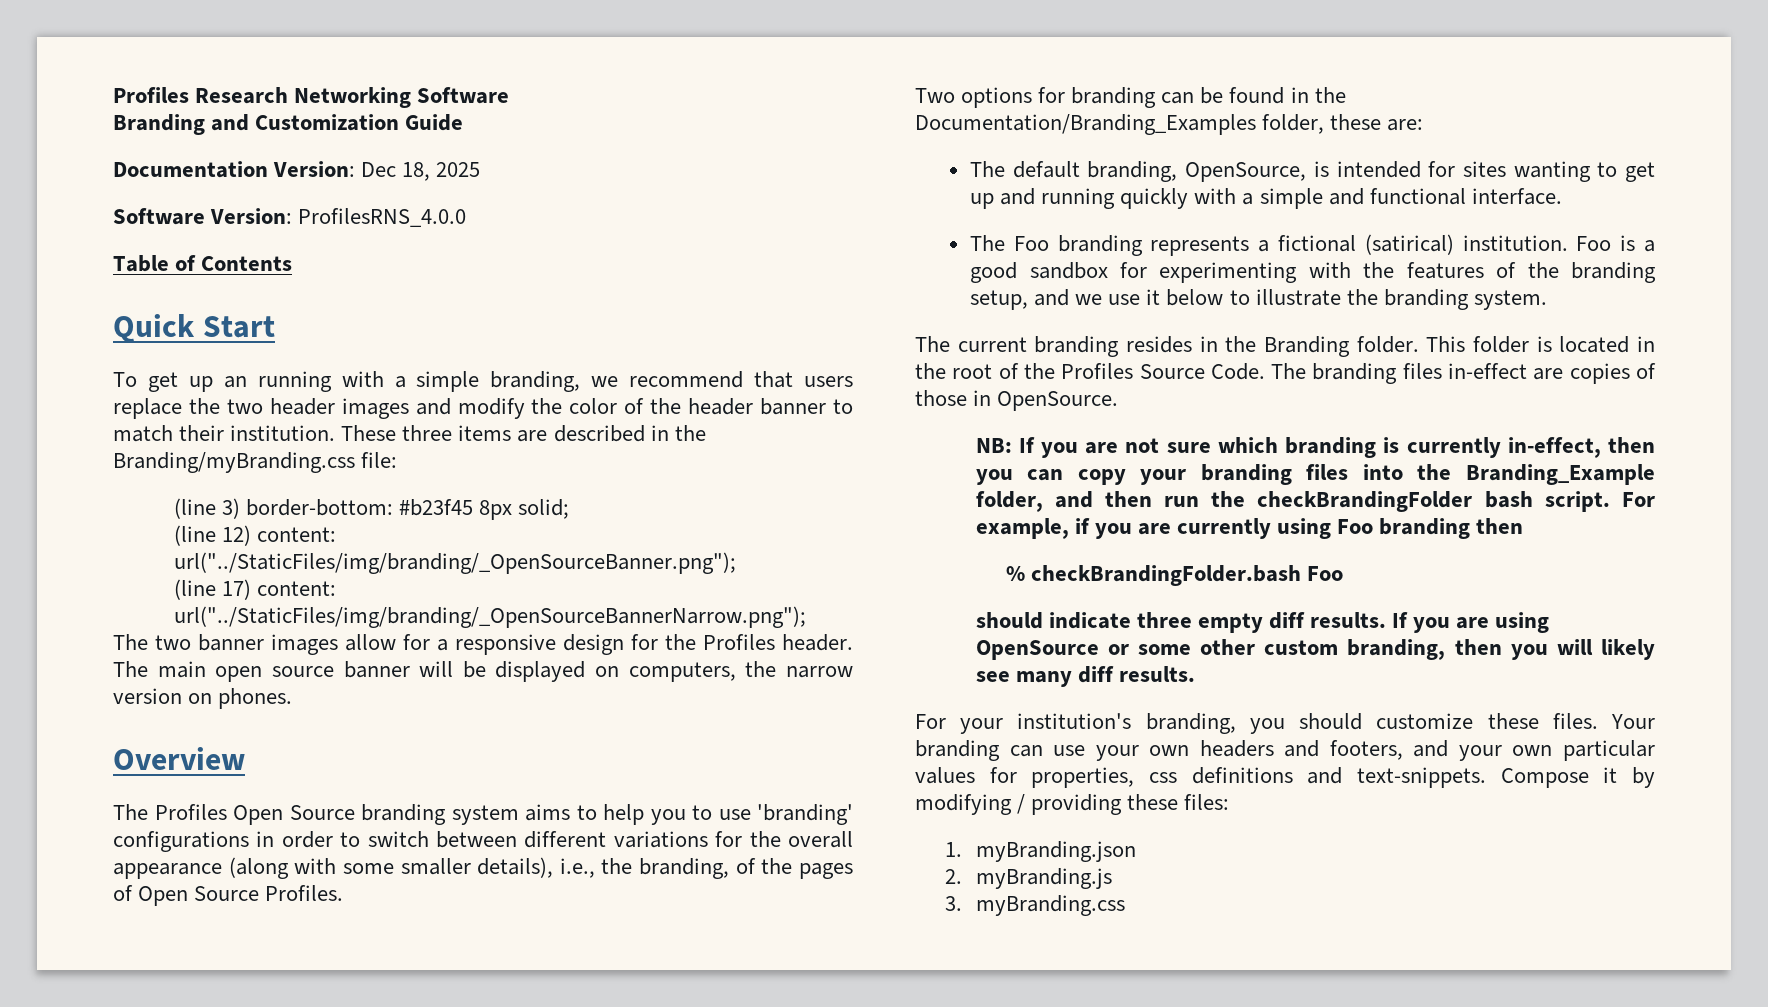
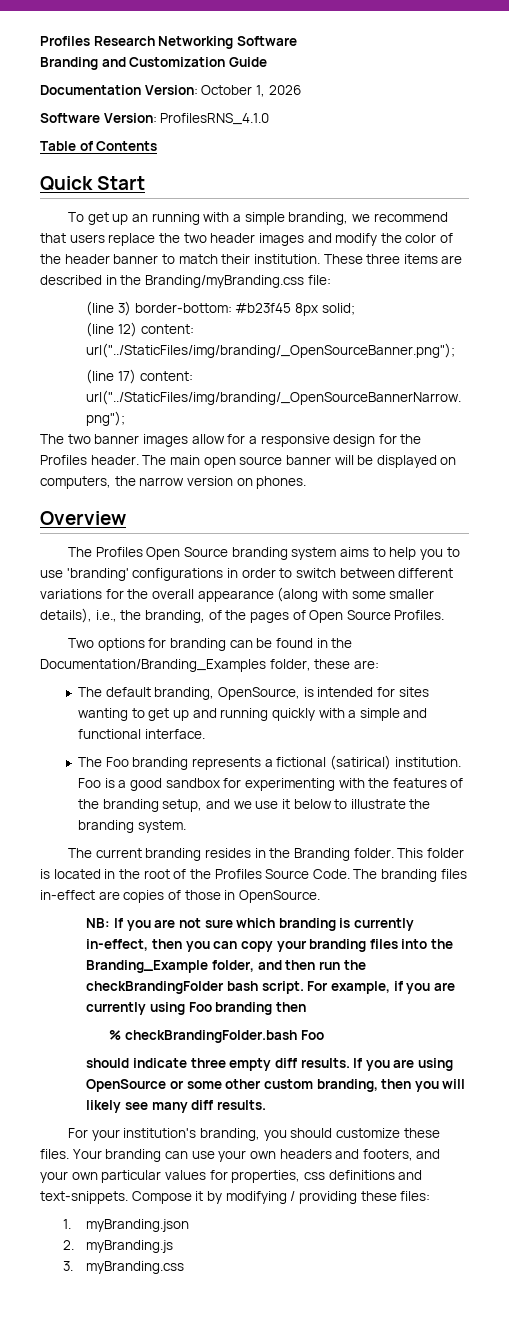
- Documentation Version: Dec 18, 2025
+ Documentation Version: October 1, 2026
- Software Version: ProfilesRNS_4.0.0
+ Software Version: ProfilesRNS_4.1.0

